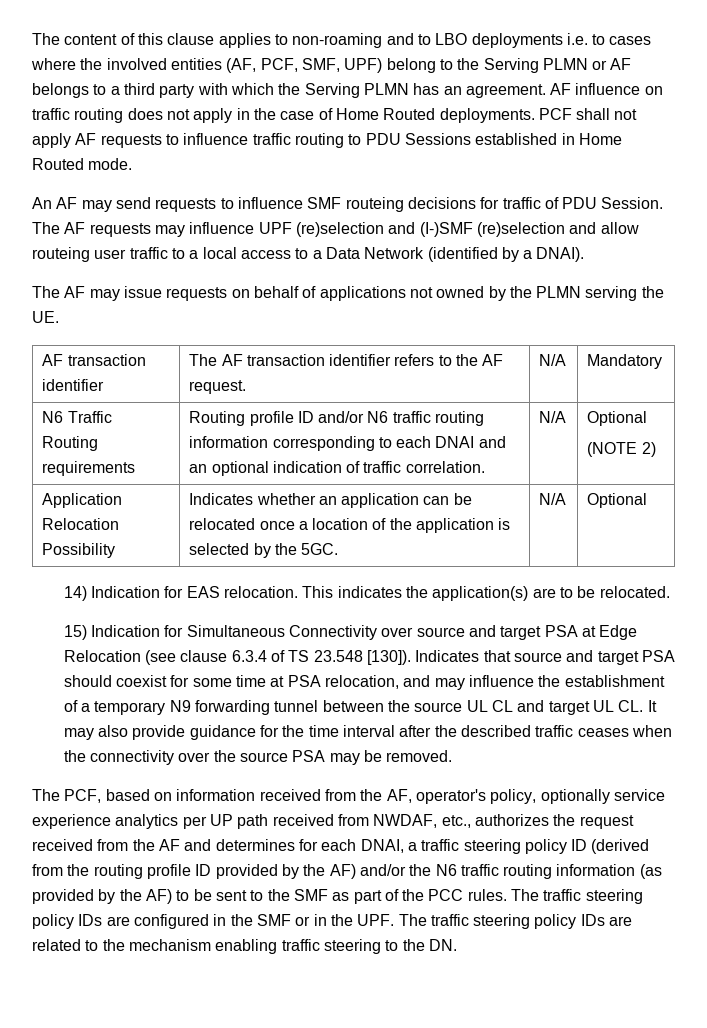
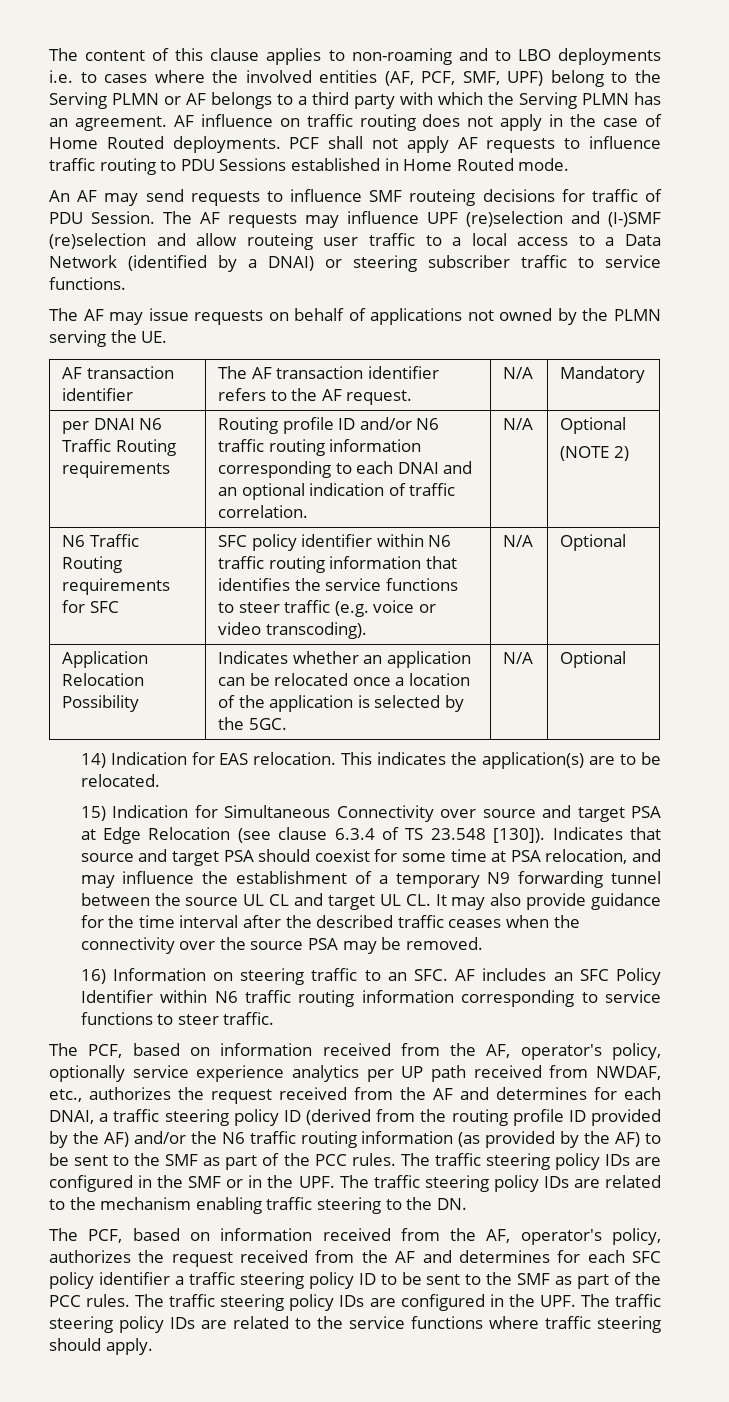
- The AF requests may influence UPF (re)selection and (I-)SMF (re)selection and allow routeing user traffic to a local access to a Data Network (identified by a DNAI).
+ The AF requests may influence UPF (re)selection and (I-)SMF (re)selection and allow routeing user traffic to a local access to a Data Network (identified by a DNAI) or steering subscriber traffic to service functions.
- N6 Traffic Routing requirements | Routing profile ID and/or N6 traffic routing information corresponding to each DNAI and an optional indication of traffic correlation. | N/A | Optional
+ per DNAI N6 Traffic Routing requirements | Routing profile ID and/or N6 traffic routing information corresponding to each DNAI and an optional indication of traffic correlation. | N/A | Optional
+ N6 Traffic Routing requirements for SFC | SFC policy identifier within N6 traffic routing information that identifies the service functions to steer traffic (e.g. voice or video transcoding). | N/A | Optional
+ 16) Information on steering traffic to an SFC. AF includes an SFC Policy Identifier within N6 traffic routing information corresponding to service functions to steer traffic.
+ The PCF, based on information received from the AF, operator's policy, authorizes the request received from the AF and determines for each SFC policy identifier a traffic steering policy ID to be sent to the SMF as part of the PCC rules. The traffic steering policy IDs are configured in the UPF. The traffic steering policy IDs are related to the service functions where traffic steering should apply.

